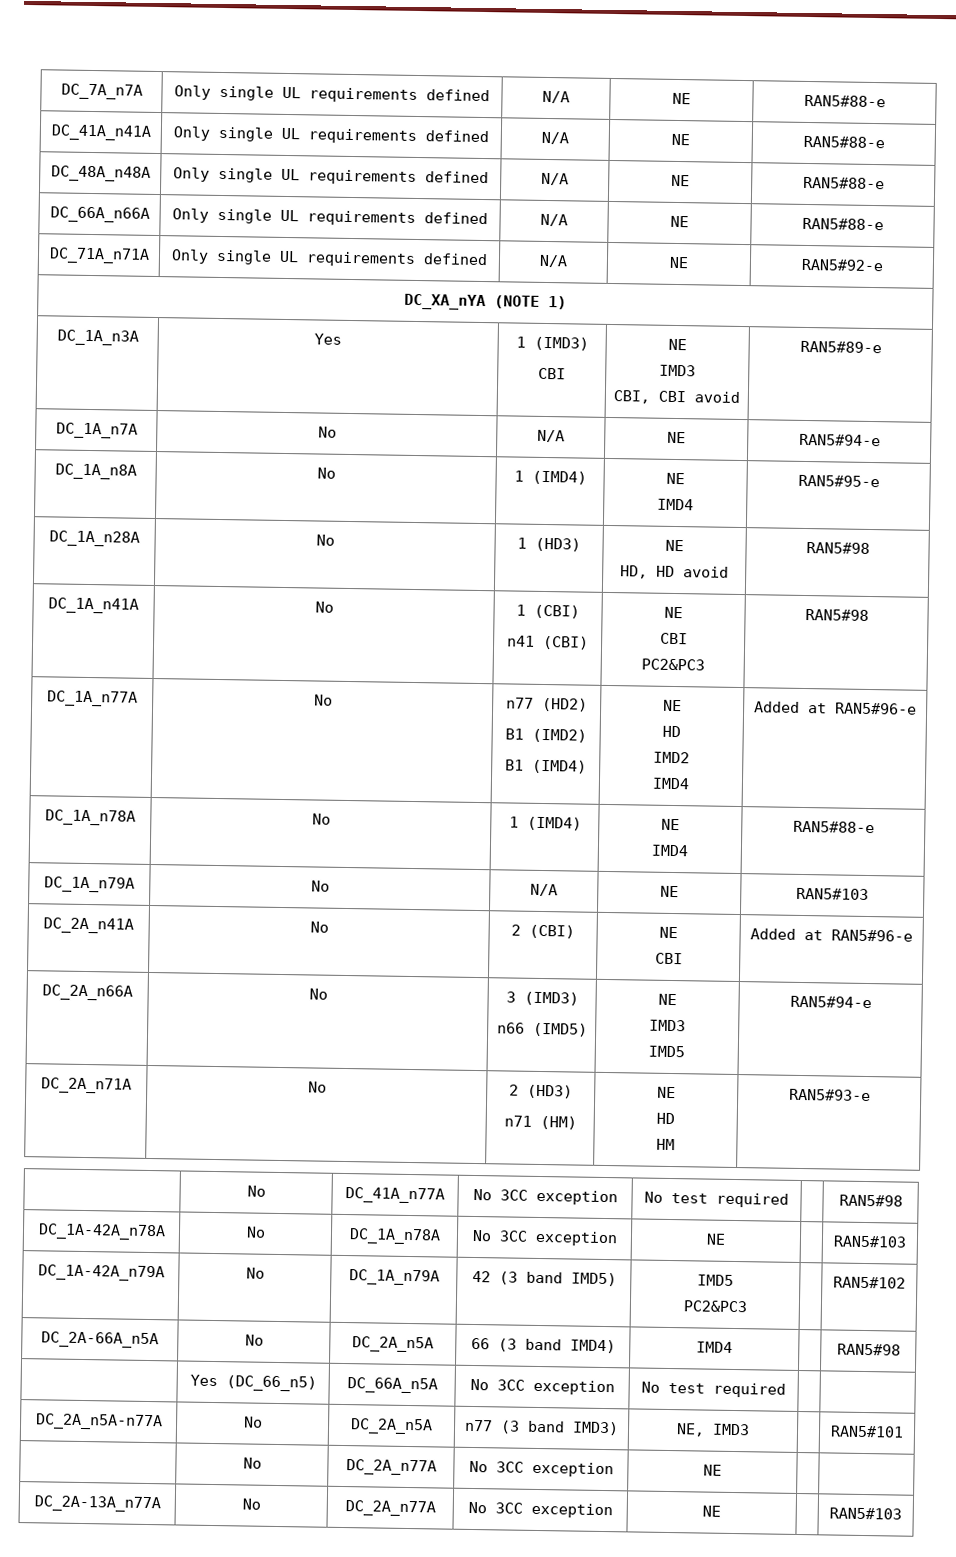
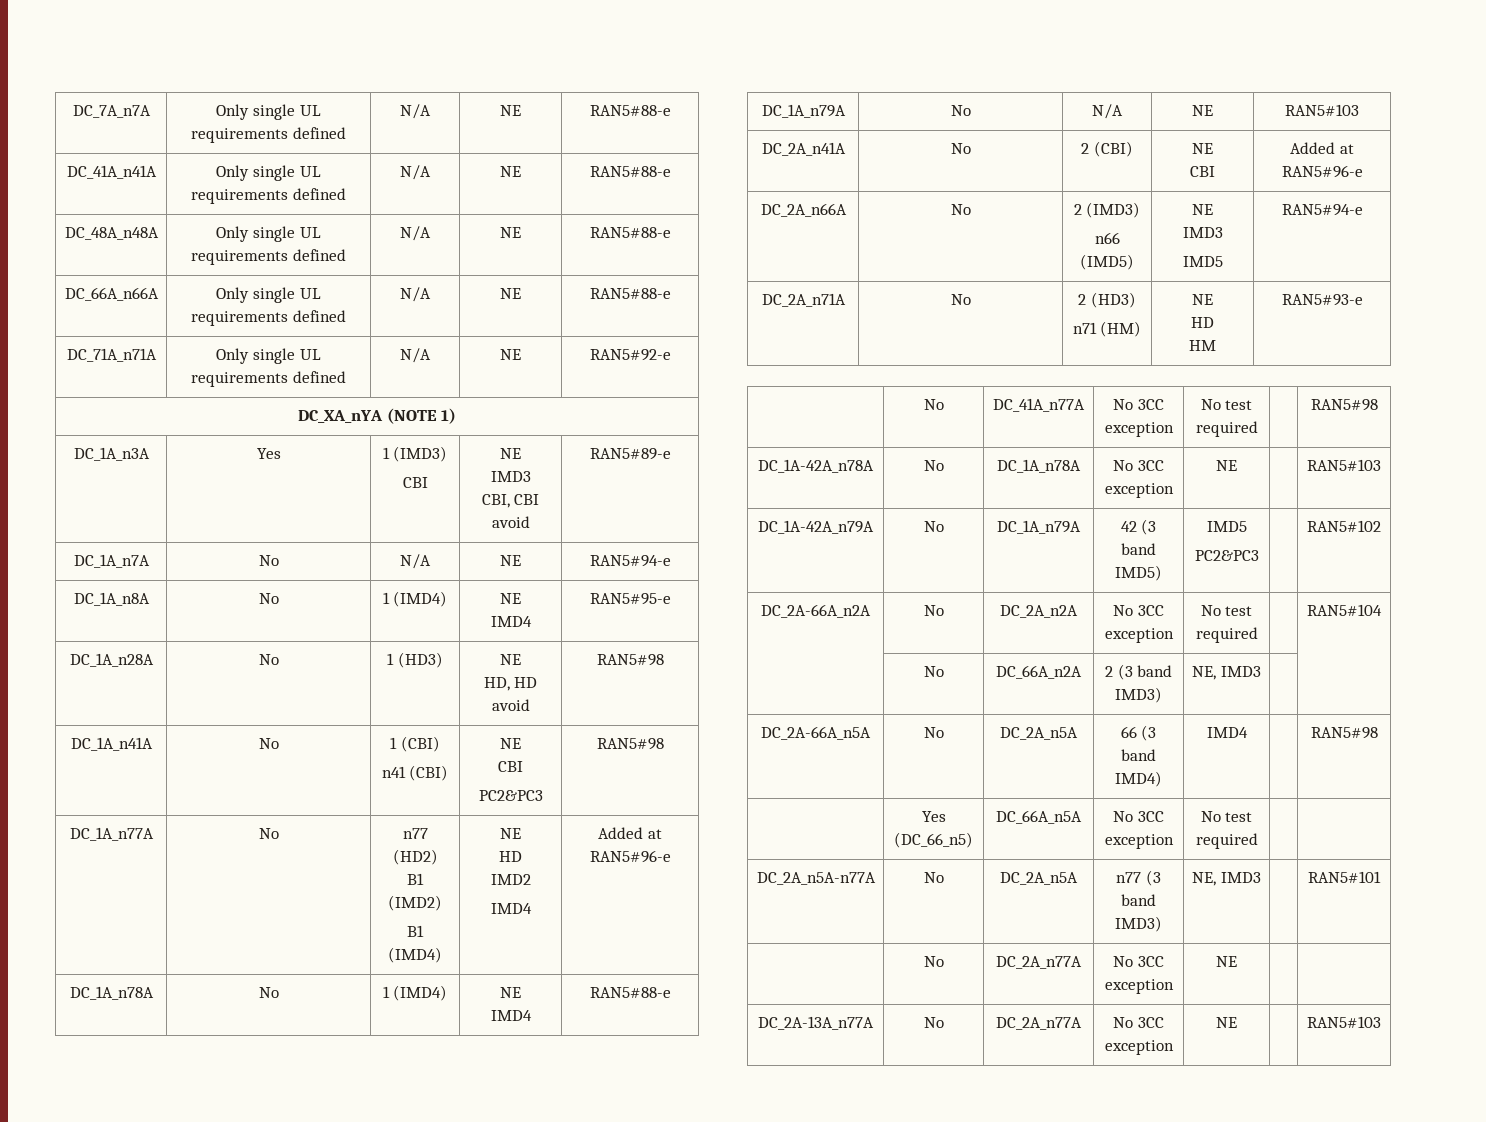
- DC_2A_n66A | No | 3 (IMD3)
+ DC_2A_n66A | No | 2 (IMD3)
+ DC_2A-66A_n2A | No | DC_2A_n2A | No 3CC exception | No test required | | RAN5#104
+ | No | DC_66A_n2A | 2 (3 band IMD3) | NE, IMD3 | |

